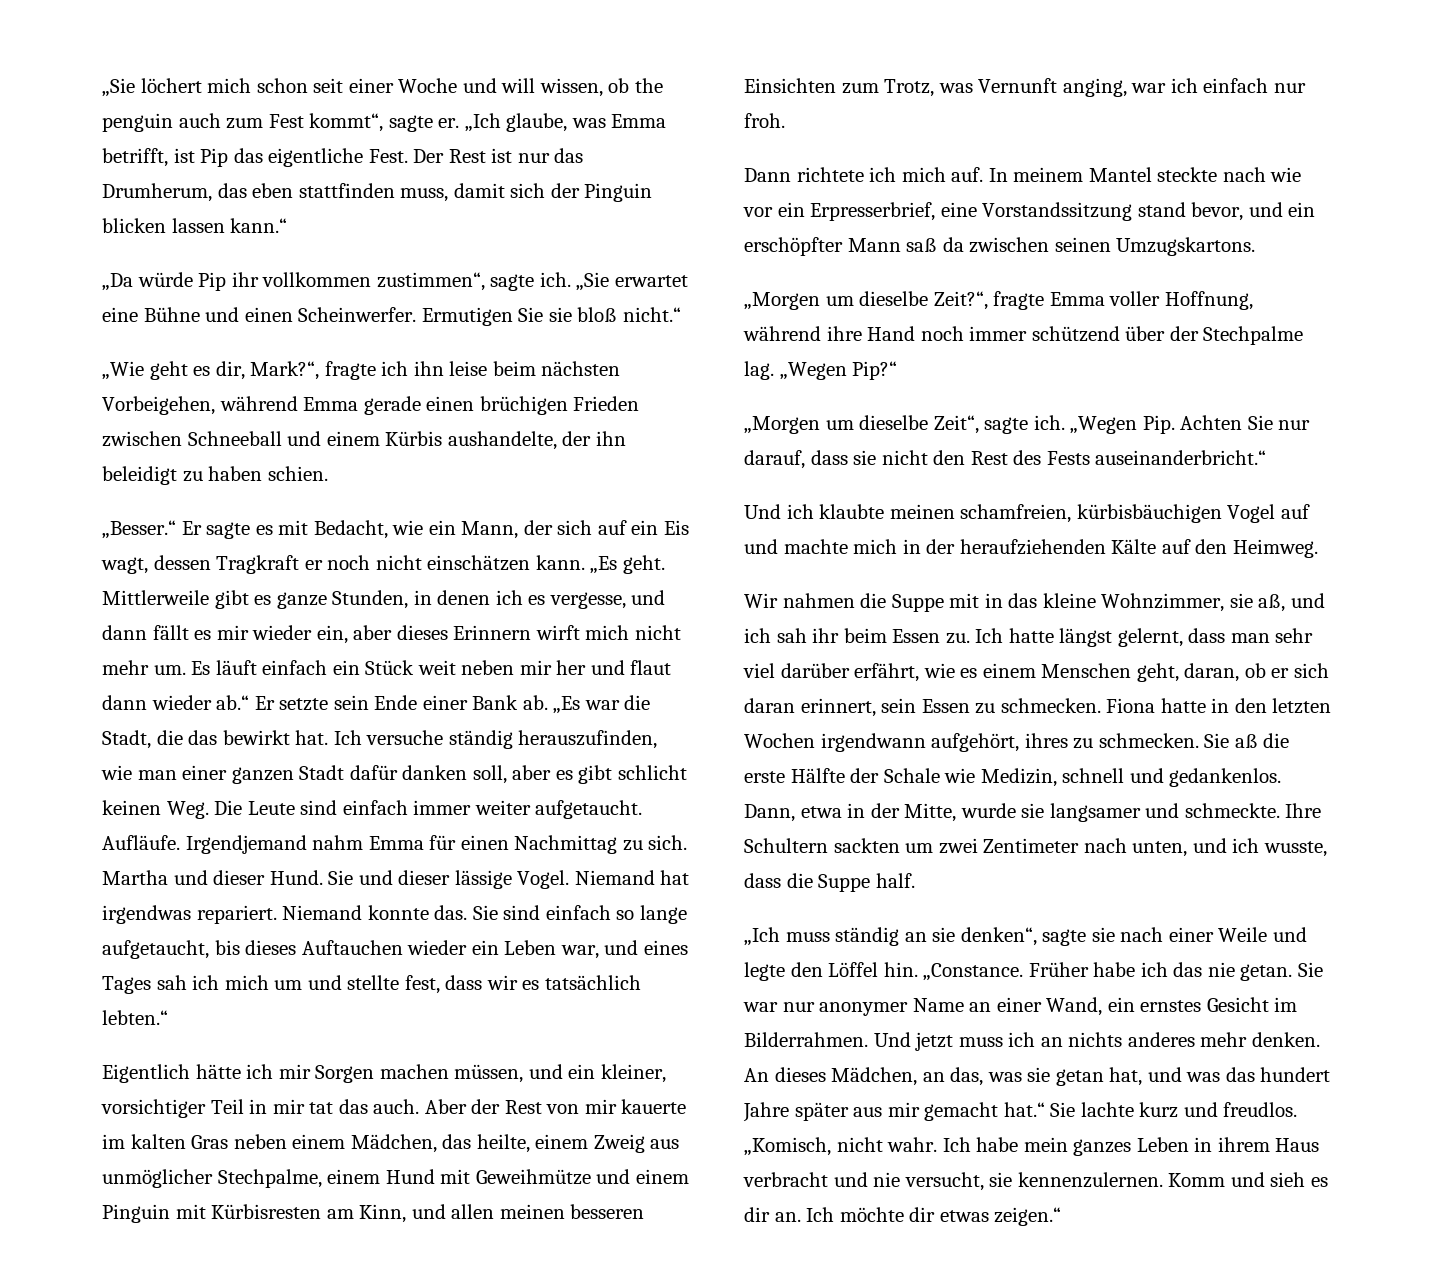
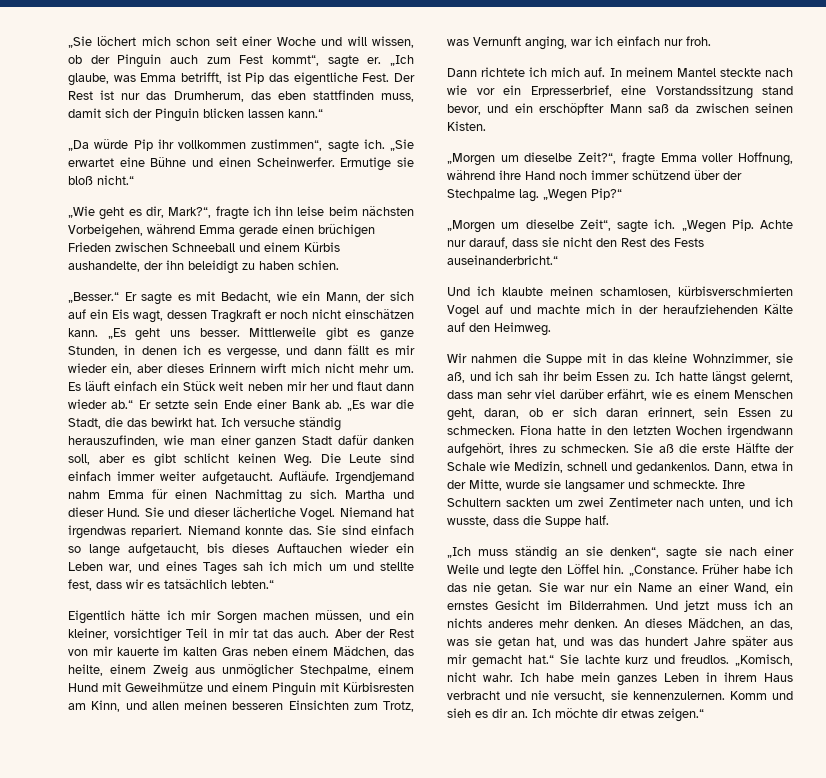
- „Sie löchert mich schon seit einer Woche und will wissen, ob the penguin auch zum Fest kommt“, sagte er.
+ „Sie löchert mich schon seit einer Woche und will wissen, ob der Pinguin auch zum Fest kommt“, sagte er.
- Ermutigen Sie sie bloß nicht.“
+ Ermutige sie bloß nicht.“
- „Es geht.
+ „Es geht uns besser.
- Sie und dieser lässige Vogel.
+ Sie und dieser lächerliche Vogel.
- In meinem Mantel steckte nach wie vor ein Erpresserbrief, eine Vorstandssitzung stand bevor, und ein erschöpfter Mann saß da zwischen seinen Umzugskartons.
+ In meinem Mantel steckte nach wie vor ein Erpresserbrief, eine Vorstandssitzung stand bevor, und ein erschöpfter Mann saß da zwischen seinen Kisten.
- „Wegen Pip. Achten Sie nur darauf, dass sie nicht den Rest des Fests auseinanderbricht.“
+ „Wegen Pip. Achte nur darauf, dass sie nicht den Rest des Fests auseinanderbricht.“
- Und ich klaubte meinen schamfreien, kürbisbäuchigen Vogel auf und machte mich in der heraufziehenden Kälte auf den Heimweg.
+ Und ich klaubte meinen schamlosen, kürbisverschmierten Vogel auf und machte mich in der heraufziehenden Kälte auf den Heimweg.
- Sie war nur anonymer Name an einer Wand, ein ernstes Gesicht im Bilderrahmen.
+ Sie war nur ein Name an einer Wand, ein ernstes Gesicht im Bilderrahmen.

